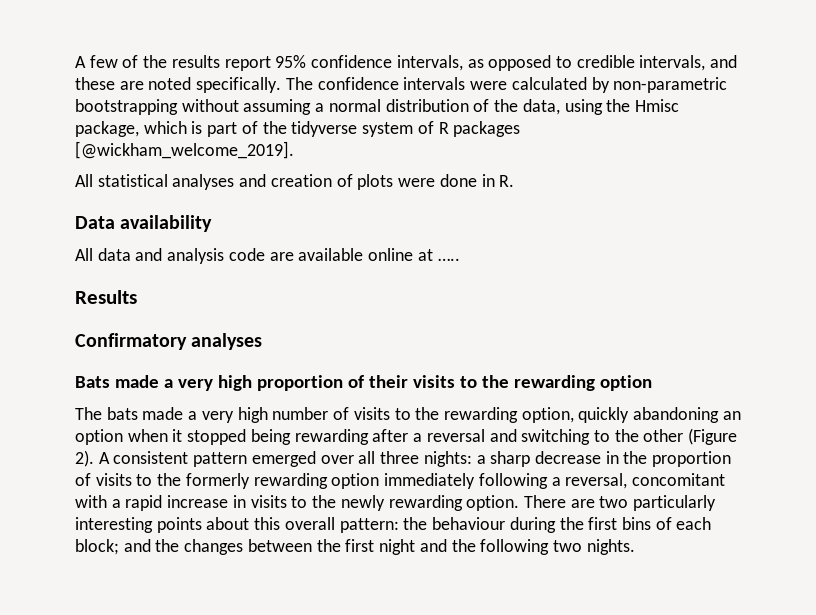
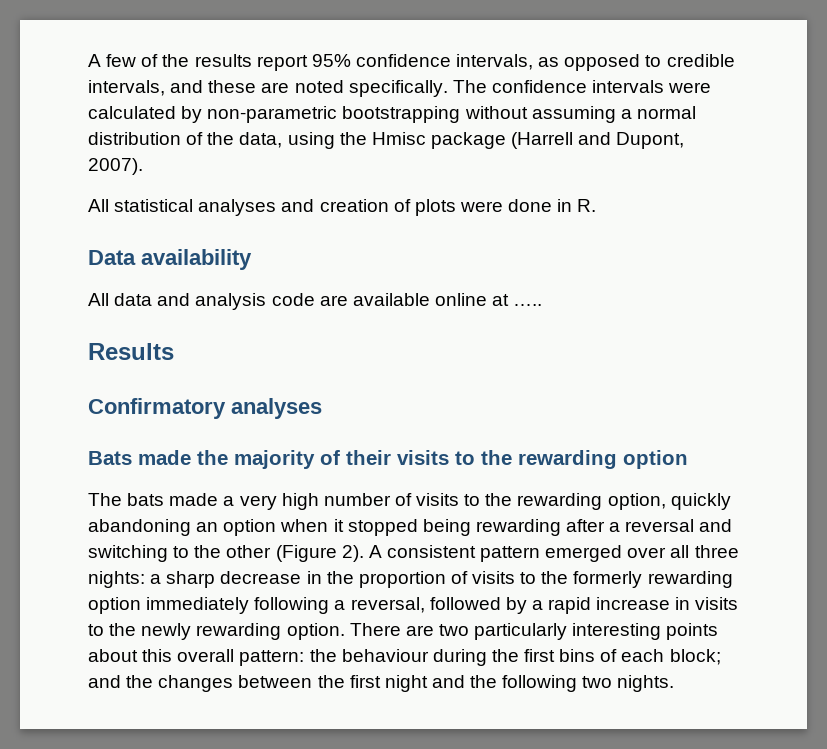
- The confidence intervals were calculated by non-parametric bootstrapping without assuming a normal distribution of the data, using the Hmisc package, which is part of the tidyverse system of R packages [@wickham_welcome_2019].
+ The confidence intervals were calculated by non-parametric bootstrapping without assuming a normal distribution of the data, using the Hmisc package (Harrell and Dupont, 2007).
- Bats made a very high proportion of their visits to the rewarding option
+ Bats made the majority of their visits to the rewarding option
- A consistent pattern emerged over all three nights: a sharp decrease in the proportion of visits to the formerly rewarding option immediately following a reversal, concomitant with a rapid increase in visits to the newly rewarding option.
+ A consistent pattern emerged over all three nights: a sharp decrease in the proportion of visits to the formerly rewarding option immediately following a reversal, followed by a rapid increase in visits to the newly rewarding option.

